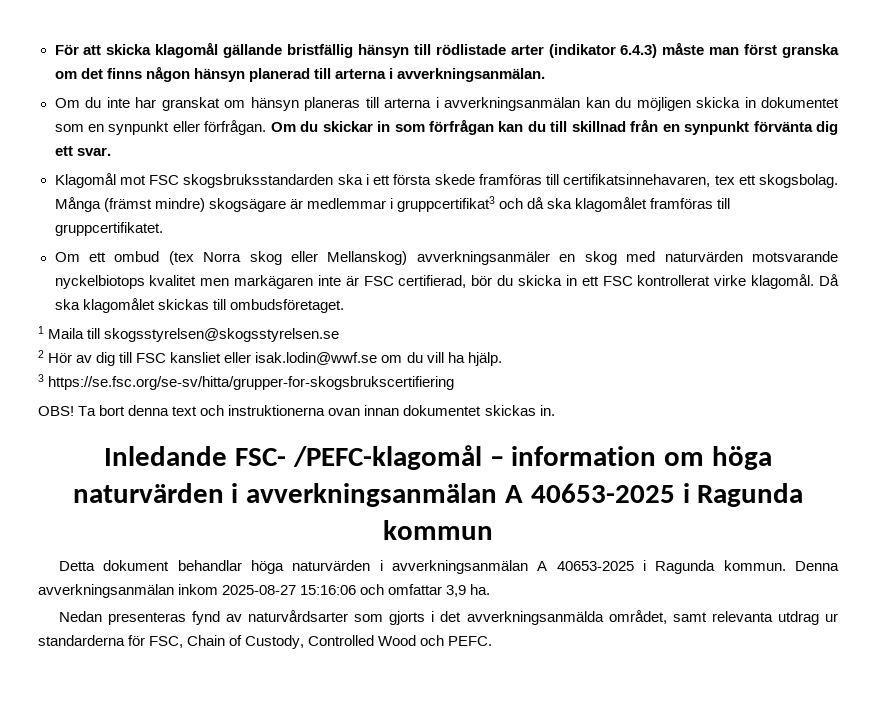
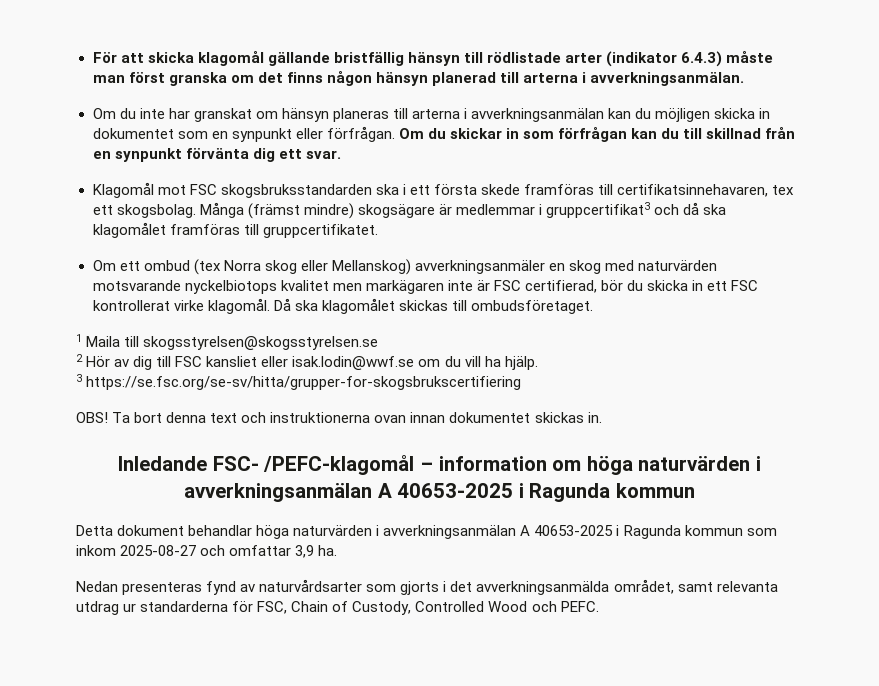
- Detta dokument behandlar höga naturvärden i avverkningsanmälan A 40653-2025 i Ragunda kommun. Denna avverkningsanmälan inkom 2025-08-27 15:16:06 och omfattar 3,9 ha.
+ Detta dokument behandlar höga naturvärden i avverkningsanmälan A 40653-2025 i Ragunda kommun som inkom 2025-08-27 och omfattar 3,9 ha.

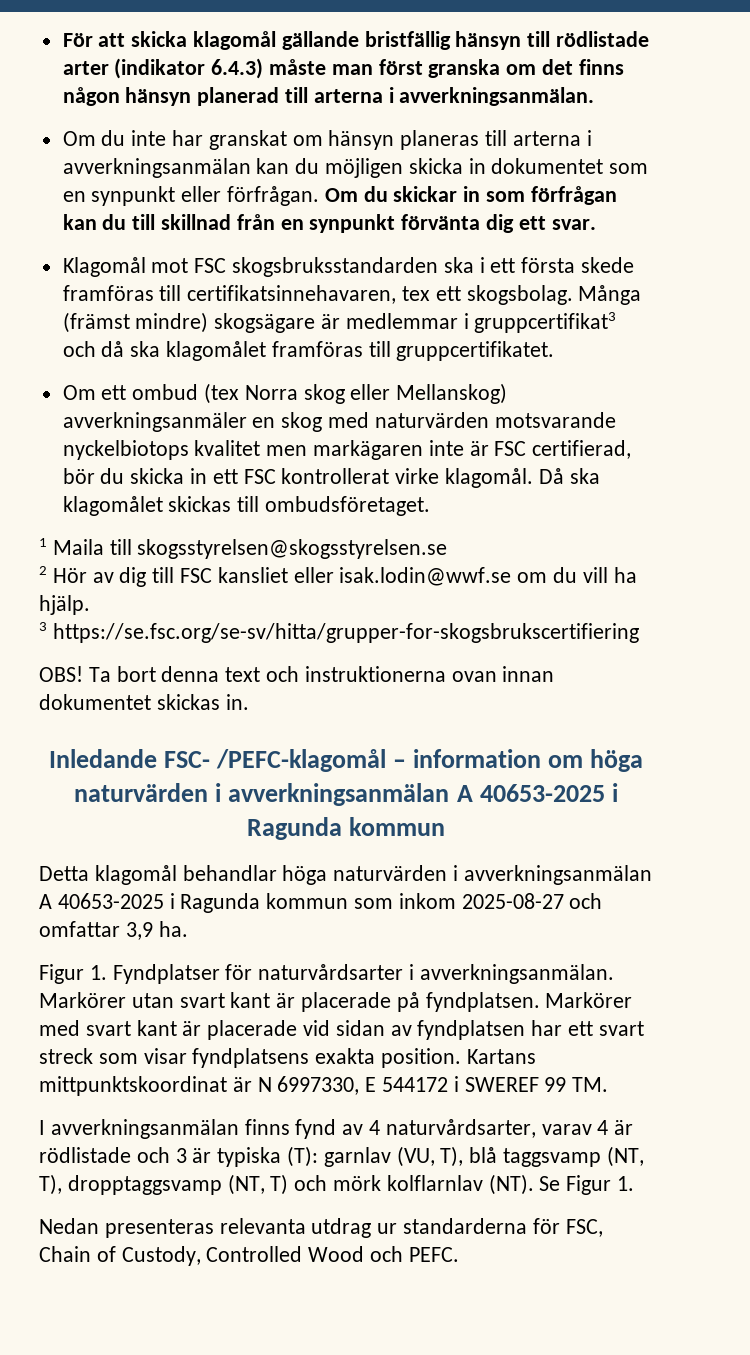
- Detta dokument behandlar höga naturvärden i avverkningsanmälan A 40653-2025 i Ragunda kommun som inkom 2025-08-27 och omfattar 3,9 ha.
+ Detta klagomål behandlar höga naturvärden i avverkningsanmälan A 40653-2025 i Ragunda kommun som inkom 2025-08-27 och omfattar 3,9 ha.
- Nedan presenteras fynd av naturvårdsarter som gjorts i det avverkningsanmälda området, samt relevanta utdrag ur standarderna för FSC, Chain of Custody, Controlled Wood och PEFC.
+ Figur 1. Fyndplatser för naturvårdsarter i avverkningsanmälan. Markörer utan svart kant är placerade på fyndplatsen. Markörer med svart kant är placerade vid sidan av fyndplatsen har ett svart streck som visar fyndplatsens exakta position. Kartans mittpunktskoordinat är N 6997330, E 544172 i SWEREF 99 TM.
+ I avverkningsanmälan finns fynd av 4 naturvårdsarter, varav 4 är rödlistade och 3 är typiska (T): garnlav (VU, T), blå taggsvamp (NT, T), dropptaggsvamp (NT, T) och mörk kolflarnlav (NT). Se Figur 1.
+ Nedan presenteras relevanta utdrag ur standarderna för FSC, Chain of Custody, Controlled Wood och PEFC.

